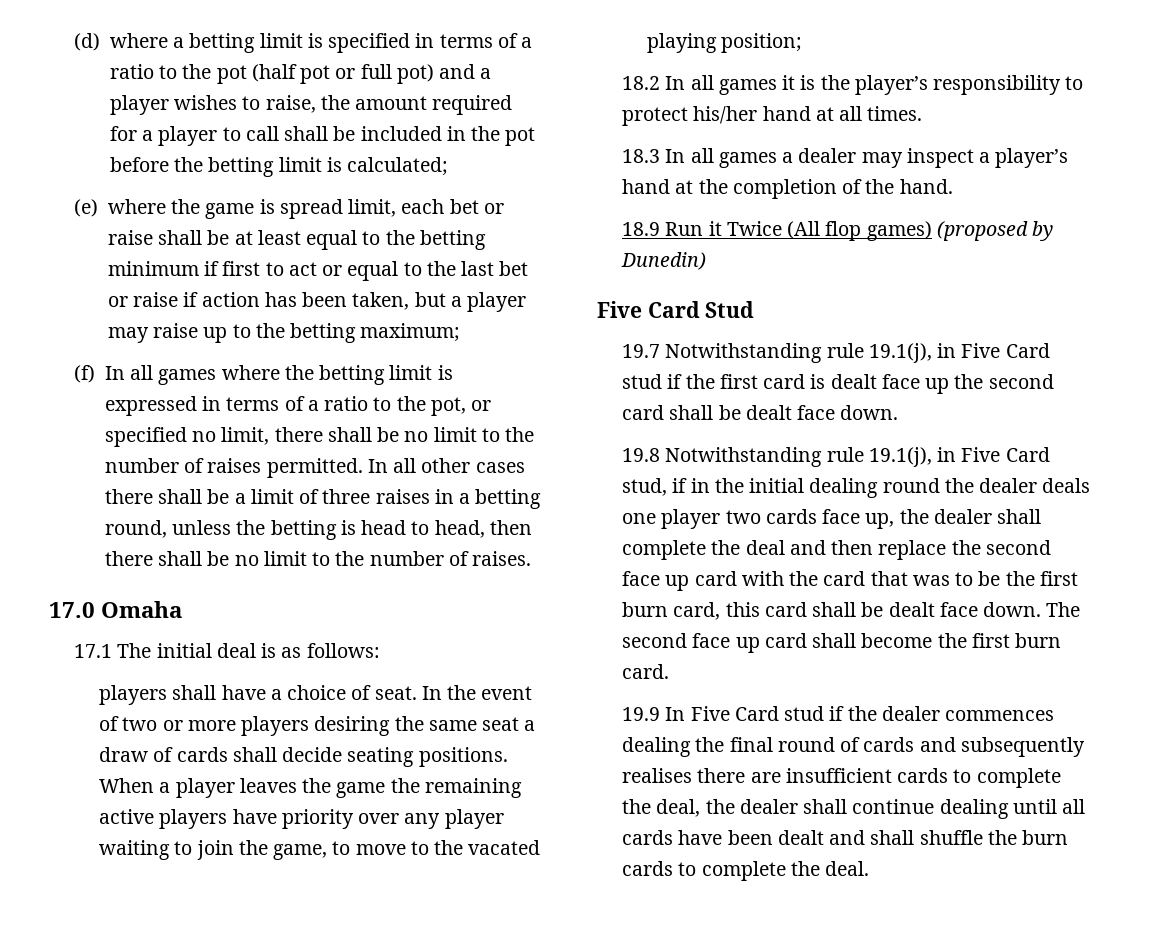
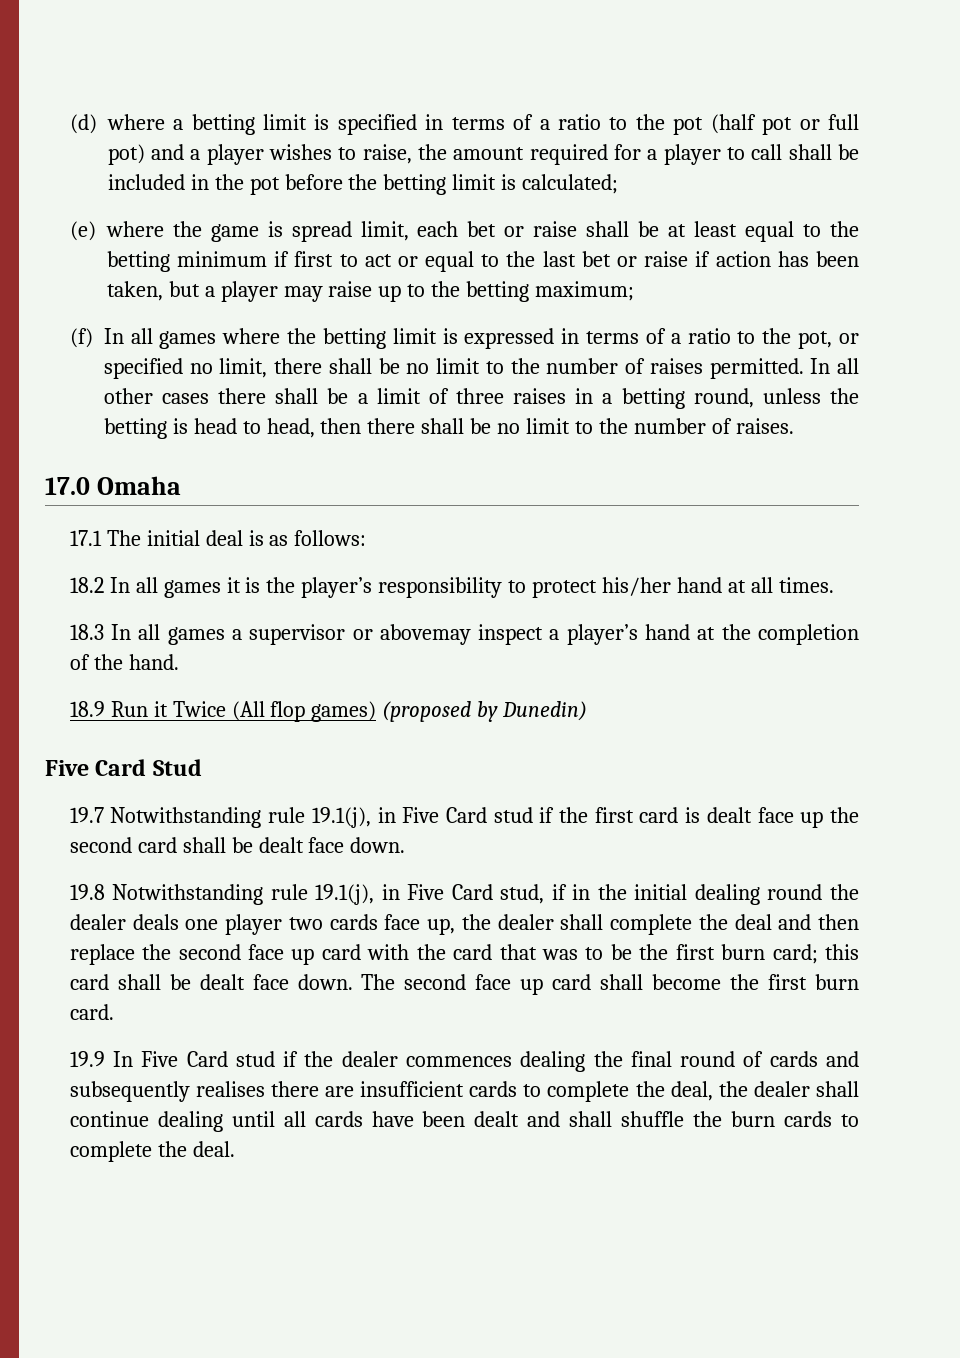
- players shall have a choice of seat. In the event of two or more players desiring the same seat a draw of cards shall decide seating positions. When a player leaves the game the remaining active players have priority over any player waiting to join the game, to move to the vacated playing position;
- 18.3 In all games a dealer may inspect a player’s hand at the completion of the hand.
+ 18.3 In all games a supervisor or abovemay inspect a player’s hand at the completion of the hand.
- 19.8 Notwithstanding rule 19.1(j), in Five Card stud, if in the initial dealing round the dealer deals one player two cards face up, the dealer shall complete the deal and then replace the second face up card with the card that was to be the first burn card, this card shall be dealt face down.
+ 19.8 Notwithstanding rule 19.1(j), in Five Card stud, if in the initial dealing round the dealer deals one player two cards face up, the dealer shall complete the deal and then replace the second face up card with the card that was to be the first burn card; this card shall be dealt face down.

